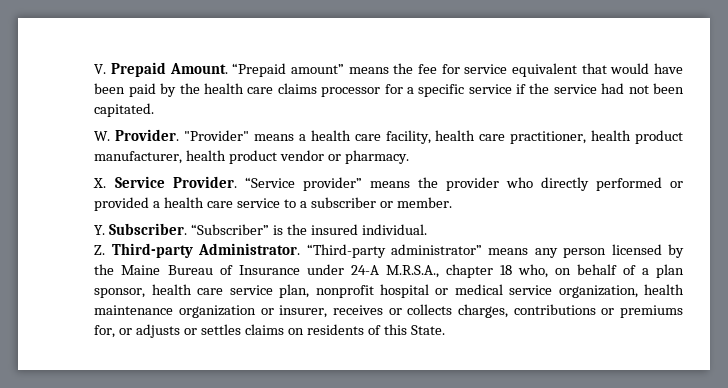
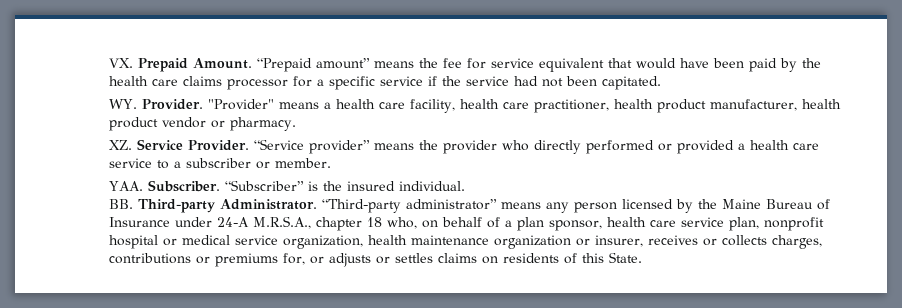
- V. Prepaid Amount.
+ VX. Prepaid Amount.
- W. Provider.
+ WY. Provider.
- X. Service Provider.
+ XZ. Service Provider.
- Y. Subscriber.
+ YAA. Subscriber.
- Z. Third-party Administrator.
+ BB. Third-party Administrator.

